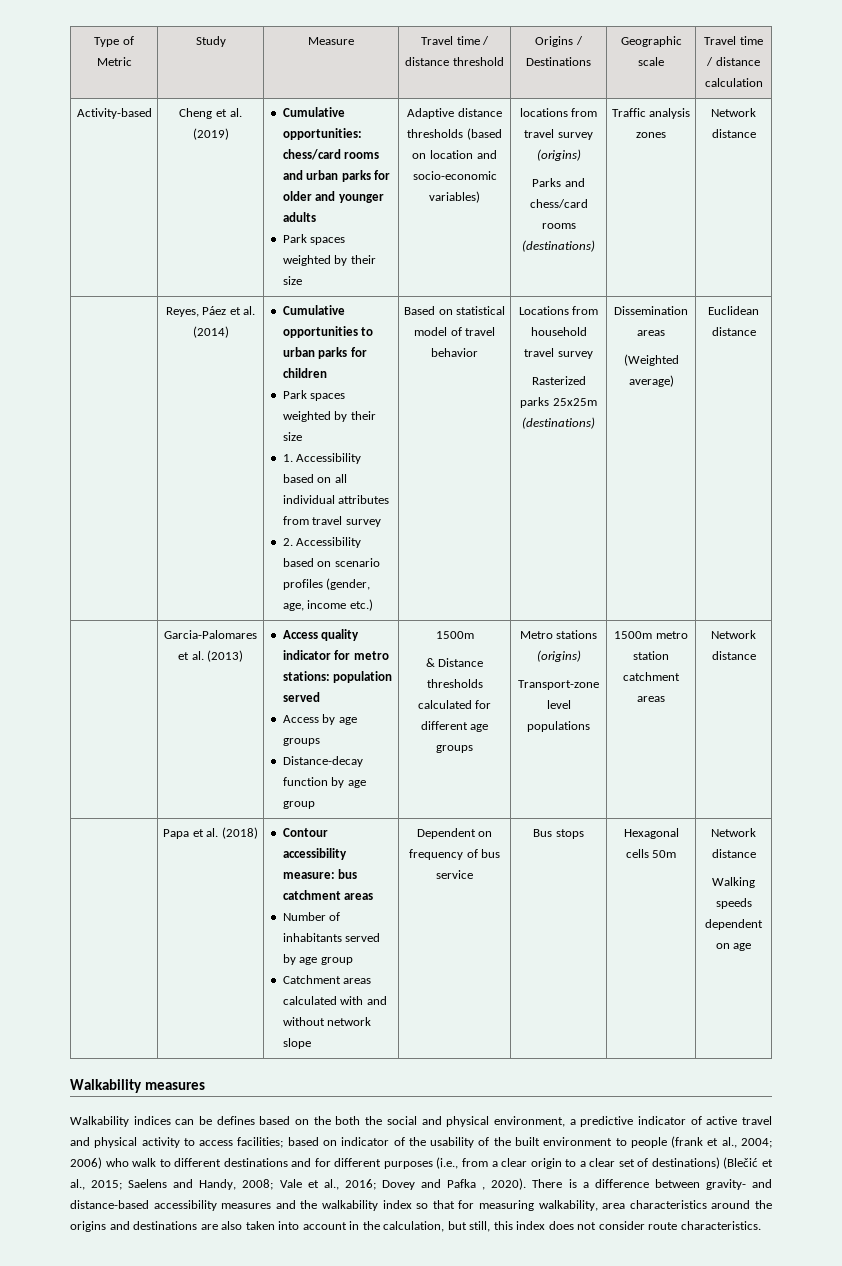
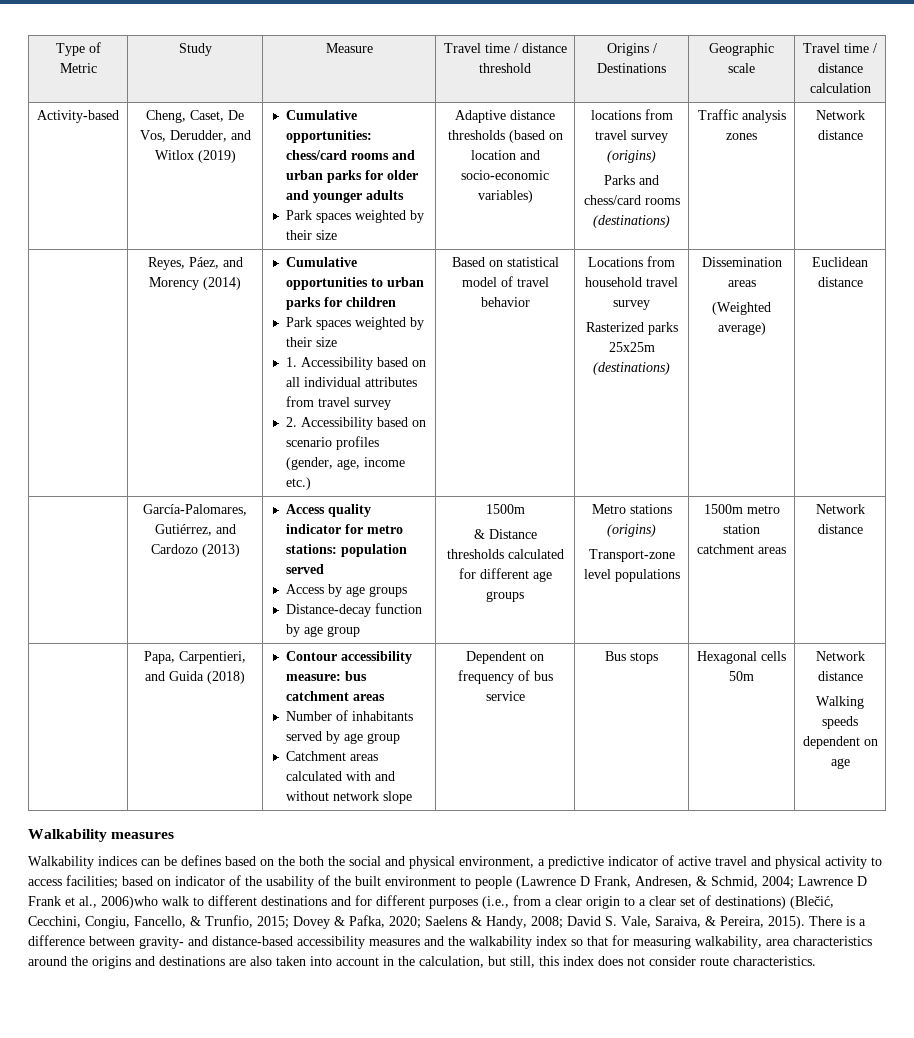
- Cheng et al. (2019)
+ Cheng, Caset, De Vos, Derudder, and Witlox (2019)
- Reyes, Páez et al. (2014)
+ Reyes, Páez, and Morency (2014)
- Garcia-Palomares et al. (2013)
+ García-Palomares, Gutiérrez, and Cardozo (2013)
- Papa et al. (2018)
+ Papa, Carpentieri, and Guida (2018)
- Walkability indices can be defines based on the both the social and physical environment, a predictive indicator of active travel and physical activity to access facilities; based on indicator of the usability of the built environment to people (frank et al., 2004; 2006) who walk to different destinations and for different purposes (i.e., from a clear origin to a clear set of destinations) (Blečić et al., 2015; Saelens and Handy, 2008; Vale et al., 2016; Dovey and Pafka , 2020).
+ Walkability indices can be defines based on the both the social and physical environment, a predictive indicator of active travel and physical activity to access facilities; based on indicator of the usability of the built environment to people (Lawrence D Frank, Andresen, & Schmid, 2004; Lawrence D Frank et al., 2006)who walk to different destinations and for different purposes (i.e., from a clear origin to a clear set of destinations) (Blečić, Cecchini, Congiu, Fancello, & Trunfio, 2015; Dovey & Pafka, 2020; Saelens & Handy, 2008; David S. Vale, Saraiva, & Pereira, 2015).

